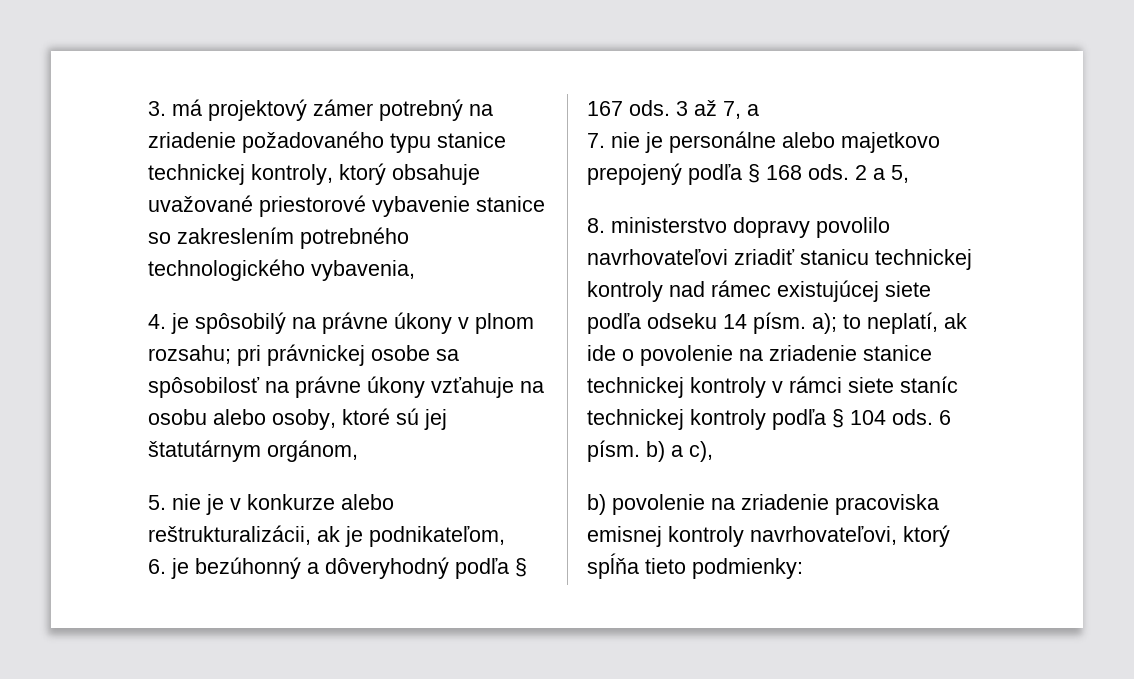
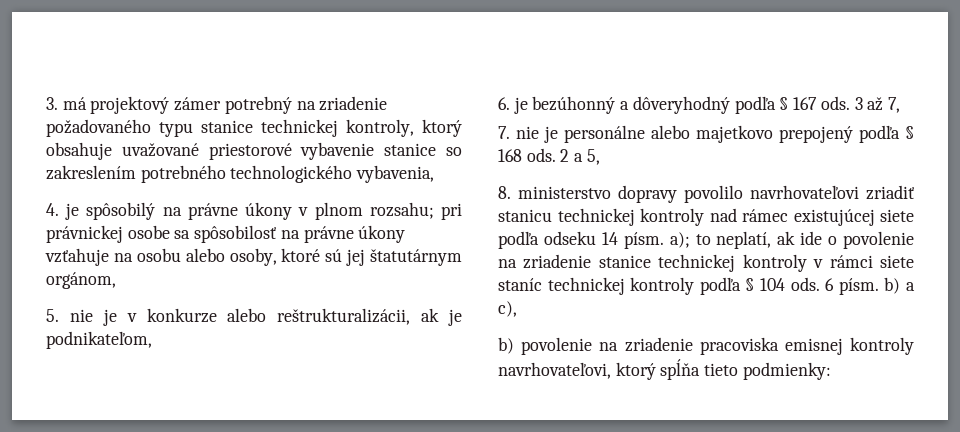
- 3 až 7, a
+ 3 až 7,

